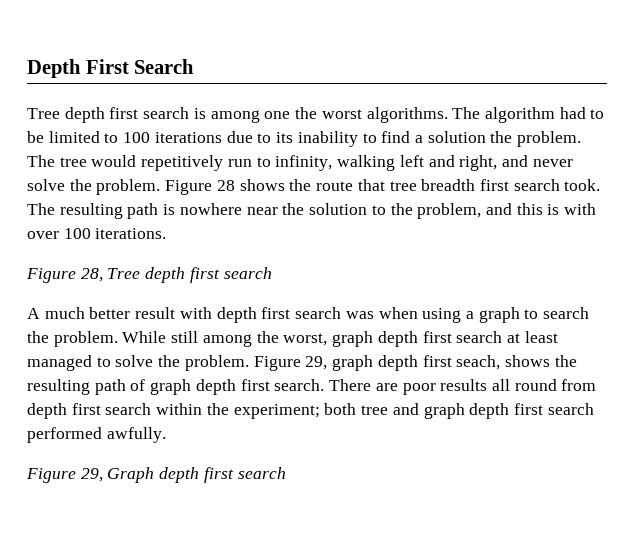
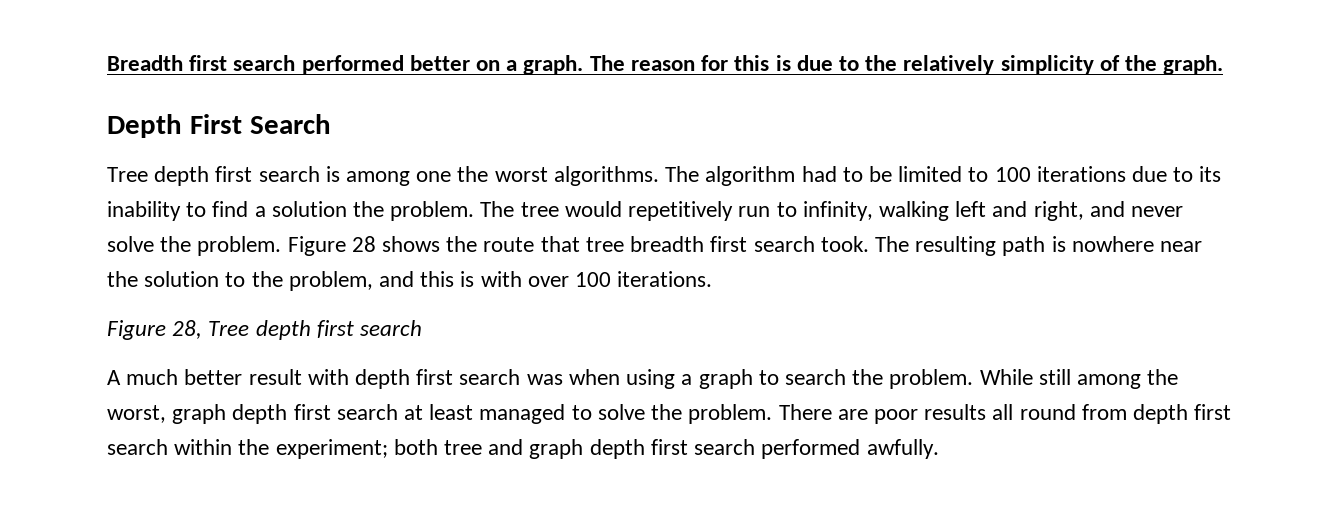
+ Breadth first search performed better on a graph. The reason for this is due to the relatively simplicity of the graph.
- Figure 29, graph depth first seach, shows the resulting path of graph depth first search.
- Figure 29, Graph depth first search

